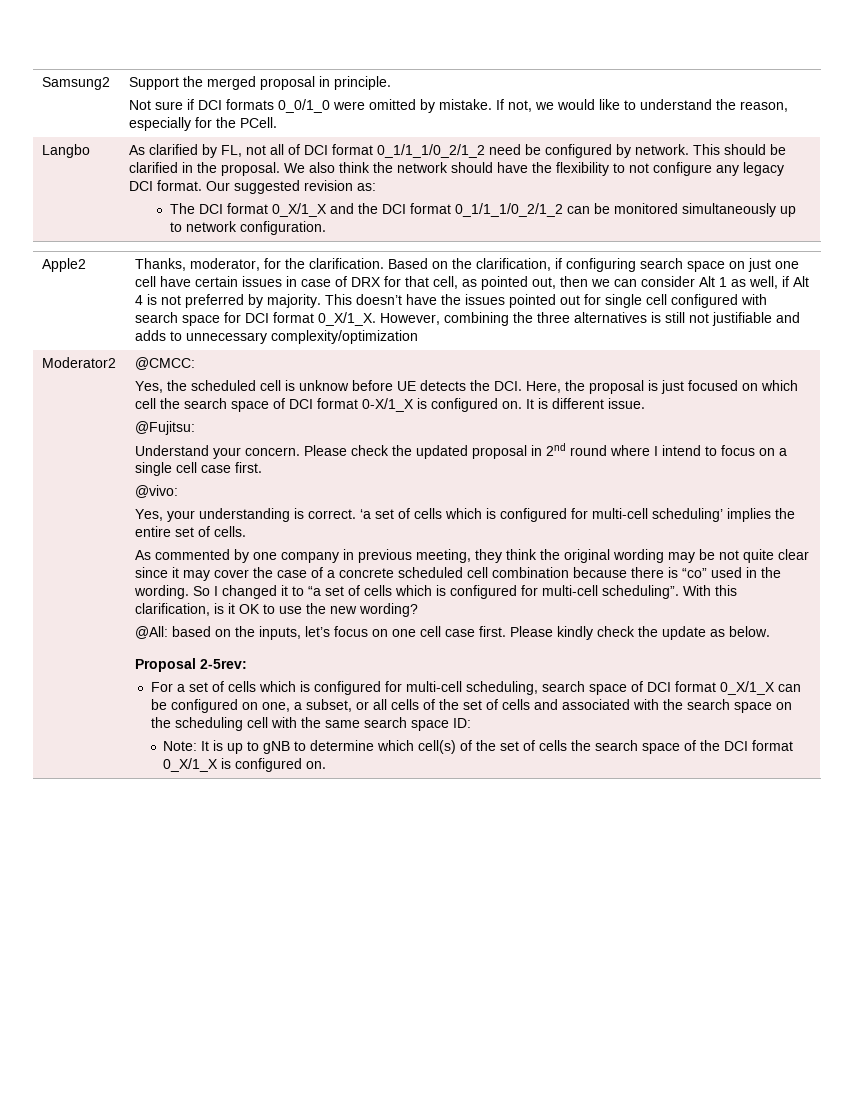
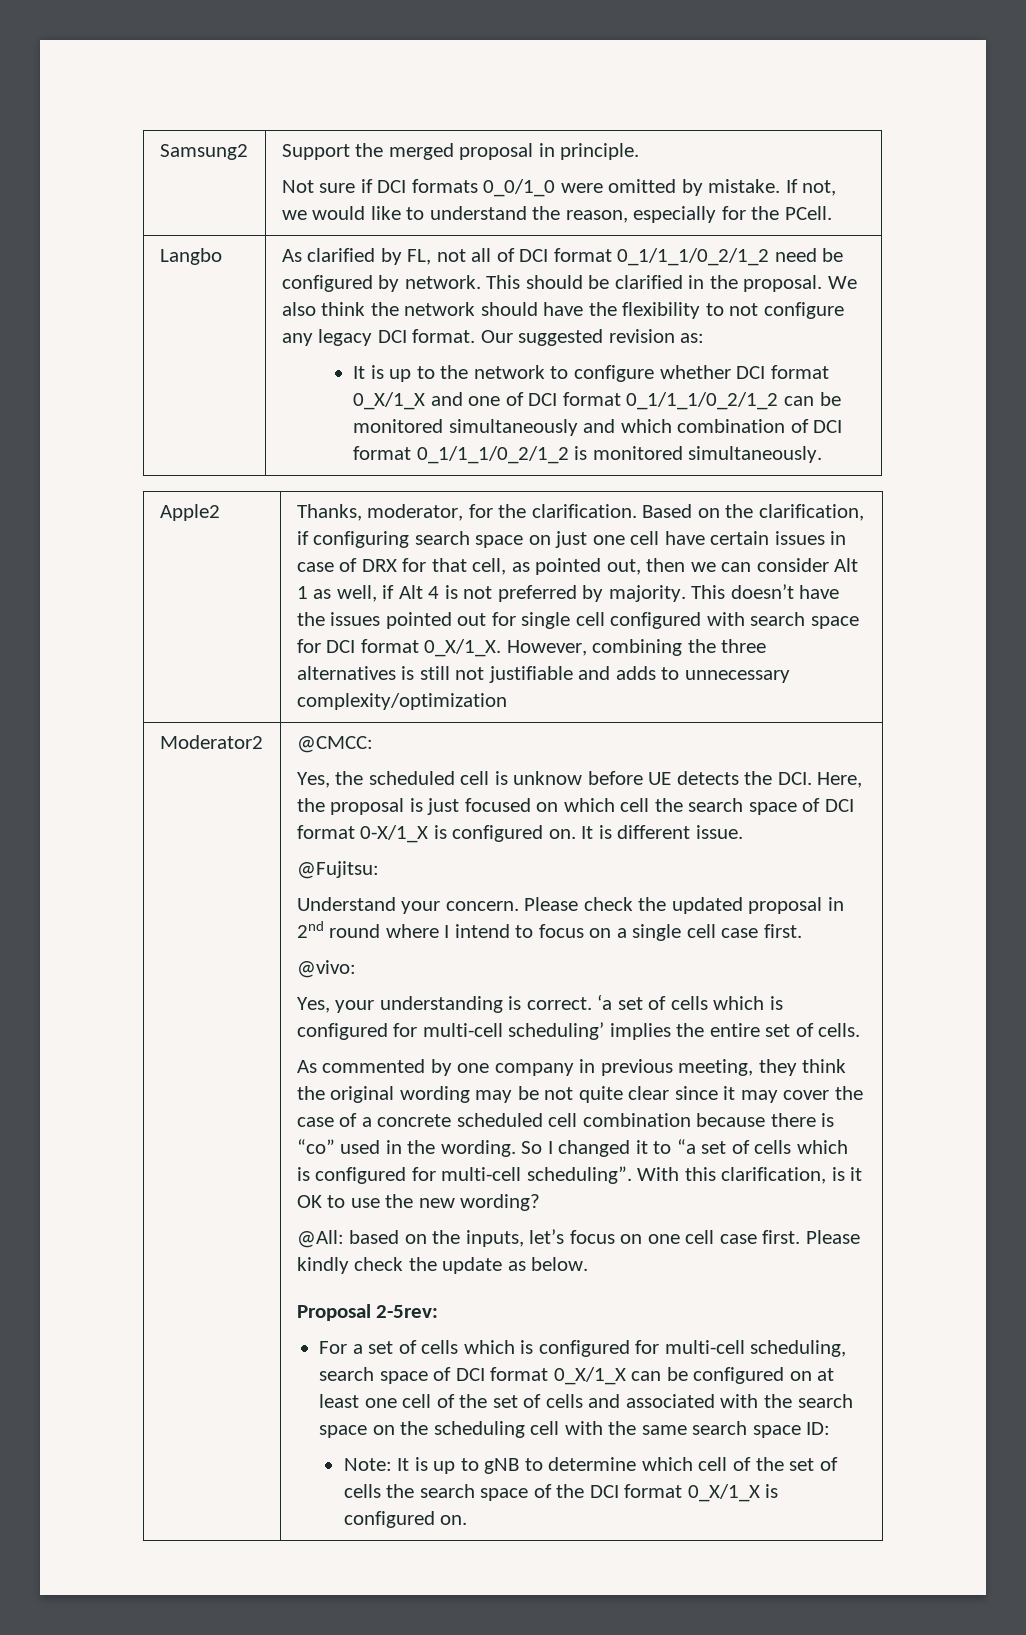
- The DCI format 0_X/1_X and the DCI format 0_1/1_1/0_2/1_2 can be monitored simultaneously up to network configuration.
+ It is up to the network to configure whether DCI format 0_X/1_X and one of DCI format 0_1/1_1/0_2/1_2 can be monitored simultaneously and which combination of DCI format 0_1/1_1/0_2/1_2 is monitored simultaneously.
- For a set of cells which is configured for multi-cell scheduling, search space of DCI format 0_X/1_X can be configured on one, a subset, or all cells of the set of cells and associated with the search space on the scheduling cell with the same search space ID:
+ For a set of cells which is configured for multi-cell scheduling, search space of DCI format 0_X/1_X can be configured on at least one cell of the set of cells and associated with the search space on the scheduling cell with the same search space ID:
- Note: It is up to gNB to determine which cell(s) of the set of cells the search space of the DCI format 0_X/1_X is configured on.
+ Note: It is up to gNB to determine which cell of the set of cells the search space of the DCI format 0_X/1_X is configured on.

